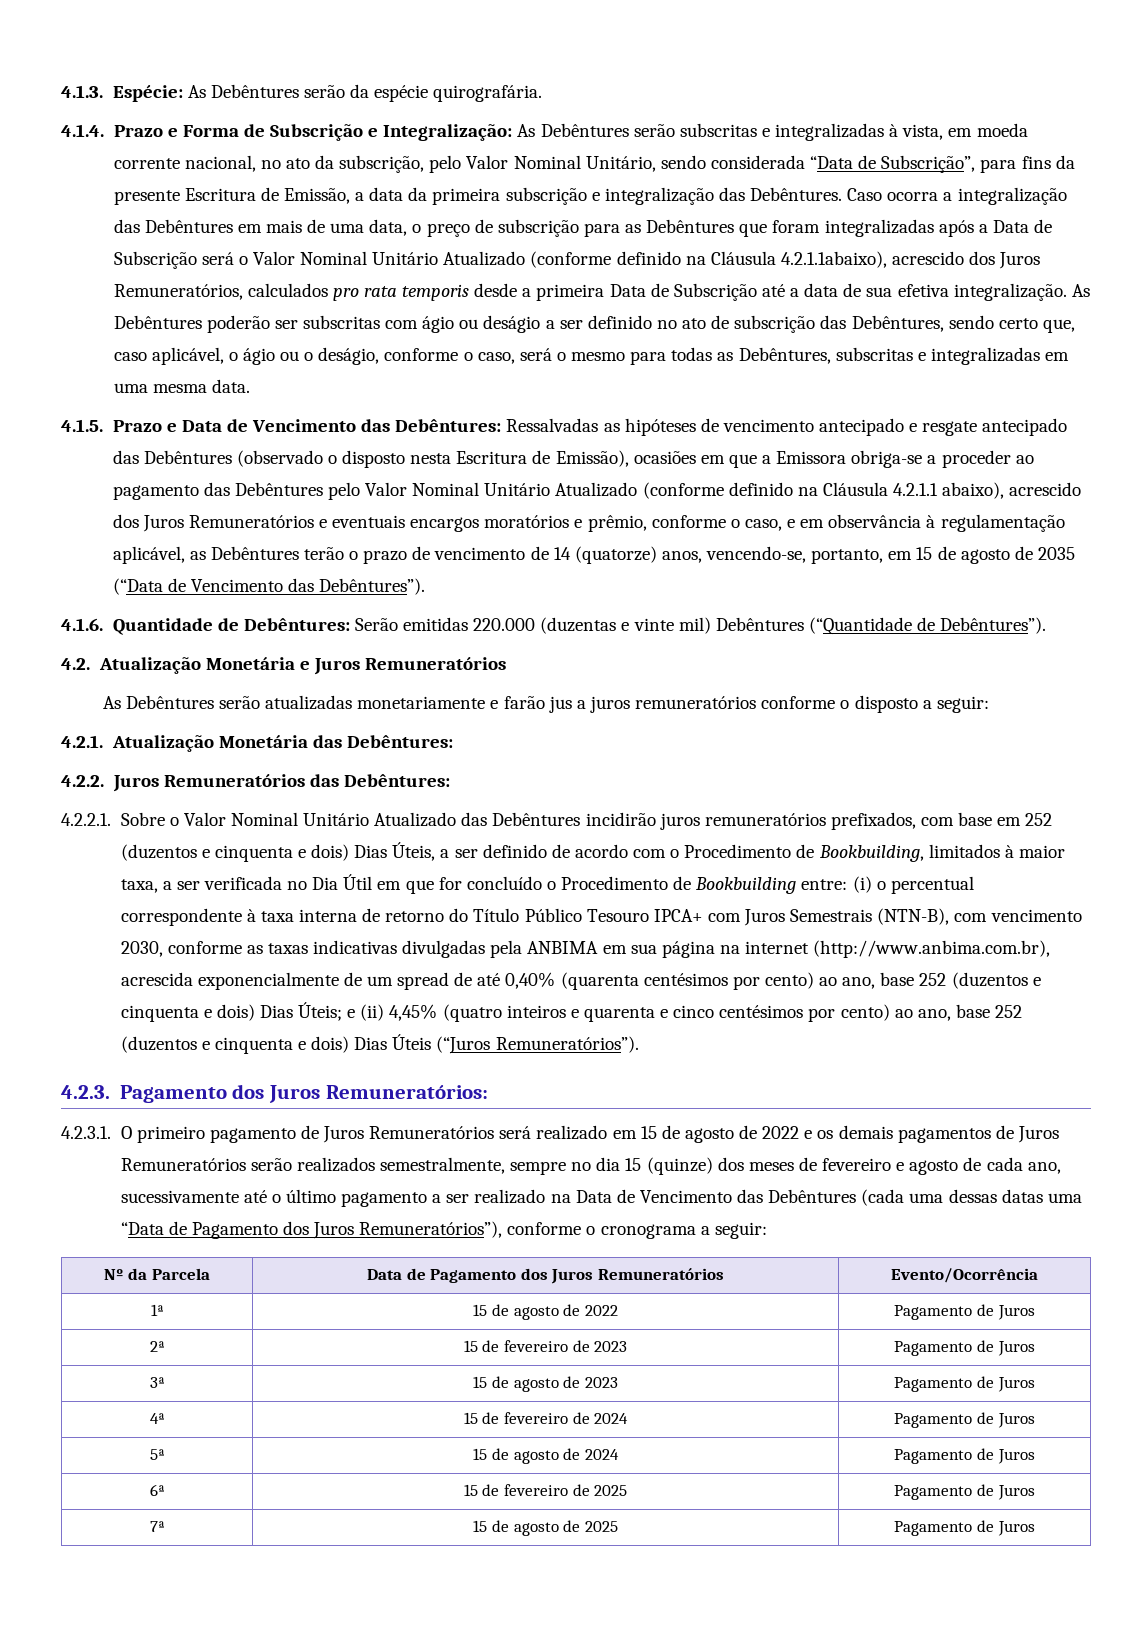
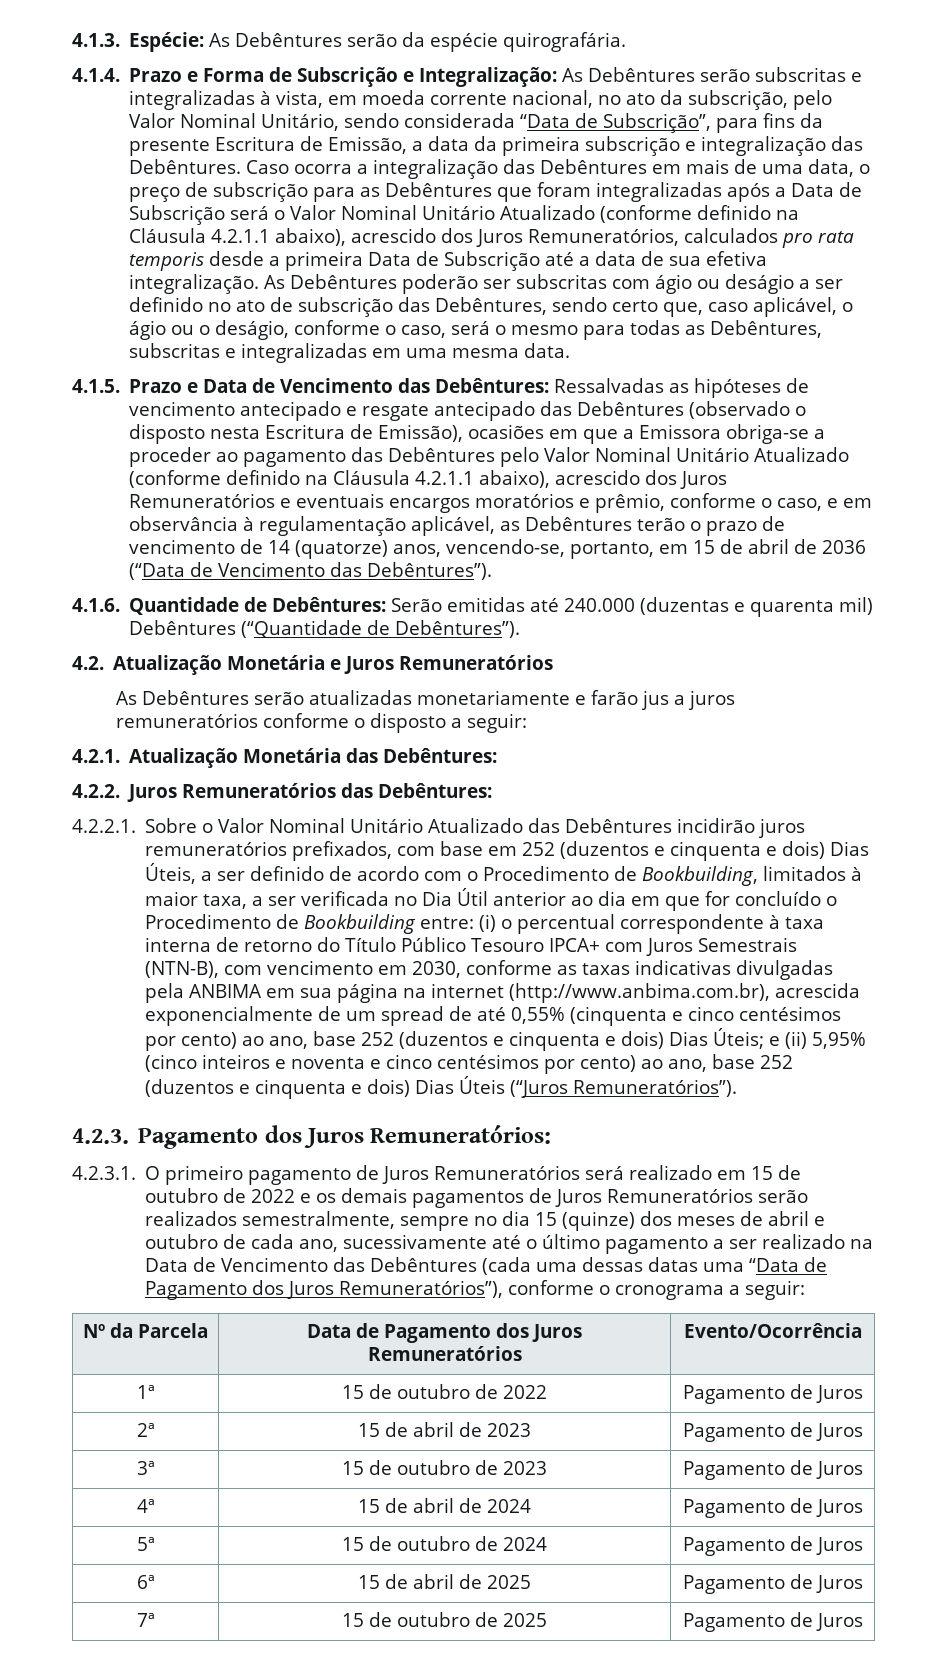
- Caso ocorra a integralização das Debêntures em mais de uma data, o preço de subscrição para as Debêntures que foram integralizadas após a Data de Subscrição será o Valor Nominal Unitário Atualizado (conforme definido na Cláusula 4.2.1.1abaixo), acrescido dos Juros Remuneratórios, calculados pro rata temporis desde a primeira Data de Subscrição até a data de sua efetiva integralização.
+ Caso ocorra a integralização das Debêntures em mais de uma data, o preço de subscrição para as Debêntures que foram integralizadas após a Data de Subscrição será o Valor Nominal Unitário Atualizado (conforme definido na Cláusula 4.2.1.1 abaixo), acrescido dos Juros Remuneratórios, calculados pro rata temporis desde a primeira Data de Subscrição até a data de sua efetiva integralização.
- Ressalvadas as hipóteses de vencimento antecipado e resgate antecipado das Debêntures (observado o disposto nesta Escritura de Emissão), ocasiões em que a Emissora obriga-se a proceder ao pagamento das Debêntures pelo Valor Nominal Unitário Atualizado (conforme definido na Cláusula 4.2.1.1 abaixo), acrescido dos Juros Remuneratórios e eventuais encargos moratórios e prêmio, conforme o caso, e em observância à regulamentação aplicável, as Debêntures terão o prazo de vencimento de 14 (quatorze) anos, vencendo-se, portanto, em 15 de agosto de 2035 (“Data de Vencimento das Debêntures”).
+ Ressalvadas as hipóteses de vencimento antecipado e resgate antecipado das Debêntures (observado o disposto nesta Escritura de Emissão), ocasiões em que a Emissora obriga-se a proceder ao pagamento das Debêntures pelo Valor Nominal Unitário Atualizado (conforme definido na Cláusula 4.2.1.1 abaixo), acrescido dos Juros Remuneratórios e eventuais encargos moratórios e prêmio, conforme o caso, e em observância à regulamentação aplicável, as Debêntures terão o prazo de vencimento de 14 (quatorze) anos, vencendo-se, portanto, em 15 de abril de 2036 (“Data de Vencimento das Debêntures”).
- 4.1.6. Quantidade de Debêntures: Serão emitidas 220.000 (duzentas e vinte mil) Debêntures (“Quantidade de Debêntures”).
+ 4.1.6. Quantidade de Debêntures: Serão emitidas até 240.000 (duzentas e quarenta mil) Debêntures (“Quantidade de Debêntures”).
- 4.2.2.1. Sobre o Valor Nominal Unitário Atualizado das Debêntures incidirão juros remuneratórios prefixados, com base em 252 (duzentos e cinquenta e dois) Dias Úteis, a ser definido de acordo com o Procedimento de Bookbuilding, limitados à maior taxa, a ser verificada no Dia Útil em que for concluído o Procedimento de Bookbuilding entre:
+ 4.2.2.1. Sobre o Valor Nominal Unitário Atualizado das Debêntures incidirão juros remuneratórios prefixados, com base em 252 (duzentos e cinquenta e dois) Dias Úteis, a ser definido de acordo com o Procedimento de Bookbuilding, limitados à maior taxa, a ser verificada no Dia Útil anterior ao dia em que for concluído o Procedimento de Bookbuilding entre:
- (i) o percentual correspondente à taxa interna de retorno do Título Público Tesouro IPCA+ com Juros Semestrais (NTN-B), com vencimento 2030, conforme as taxas indicativas divulgadas pela ANBIMA em sua página na internet (http://www.anbima.com.br), acrescida exponencialmente de um spread de até 0,40% (quarenta centésimos por cento) ao ano, base 252 (duzentos e cinquenta e dois) Dias Úteis;
+ (i) o percentual correspondente à taxa interna de retorno do Título Público Tesouro IPCA+ com Juros Semestrais (NTN-B), com vencimento em 2030, conforme as taxas indicativas divulgadas pela ANBIMA em sua página na internet (http://www.anbima.com.br), acrescida exponencialmente de um spread de até 0,55% (cinquenta e cinco centésimos por cento) ao ano, base 252 (duzentos e cinquenta e dois) Dias Úteis;
- e (ii) 4,45% (quatro inteiros e quarenta e cinco centésimos por cento) ao ano, base 252 (duzentos e cinquenta e dois) Dias Úteis (“Juros Remuneratórios”).
+ e (ii) 5,95% (cinco inteiros e noventa e cinco centésimos por cento) ao ano, base 252 (duzentos e cinquenta e dois) Dias Úteis (“Juros Remuneratórios”).
- 4.2.3.1. O primeiro pagamento de Juros Remuneratórios será realizado em 15 de agosto de 2022 e os demais pagamentos de Juros Remuneratórios serão realizados semestralmente, sempre no dia 15 (quinze) dos meses de fevereiro e agosto de cada ano, sucessivamente até o último pagamento a ser realizado na Data de Vencimento das Debêntures (cada uma dessas datas uma “Data de Pagamento dos Juros Remuneratórios”), conforme o cronograma a seguir:
+ 4.2.3.1. O primeiro pagamento de Juros Remuneratórios será realizado em 15 de outubro de 2022 e os demais pagamentos de Juros Remuneratórios serão realizados semestralmente, sempre no dia 15 (quinze) dos meses de abril e outubro de cada ano, sucessivamente até o último pagamento a ser realizado na Data de Vencimento das Debêntures (cada uma dessas datas uma “Data de Pagamento dos Juros Remuneratórios”), conforme o cronograma a seguir:
- 1ª | 15 de agosto de 2022 | Pagamento de Juros
+ 1ª | 15 de outubro de 2022 | Pagamento de Juros
- 2ª | 15 de fevereiro de 2023 | Pagamento de Juros
+ 2ª | 15 de abril de 2023 | Pagamento de Juros
- 3ª | 15 de agosto de 2023 | Pagamento de Juros
+ 3ª | 15 de outubro de 2023 | Pagamento de Juros
- 4ª | 15 de fevereiro de 2024 | Pagamento de Juros
+ 4ª | 15 de abril de 2024 | Pagamento de Juros
- 5ª | 15 de agosto de 2024 | Pagamento de Juros
+ 5ª | 15 de outubro de 2024 | Pagamento de Juros
- 6ª | 15 de fevereiro de 2025 | Pagamento de Juros
+ 6ª | 15 de abril de 2025 | Pagamento de Juros
- 7ª | 15 de agosto de 2025 | Pagamento de Juros
+ 7ª | 15 de outubro de 2025 | Pagamento de Juros

